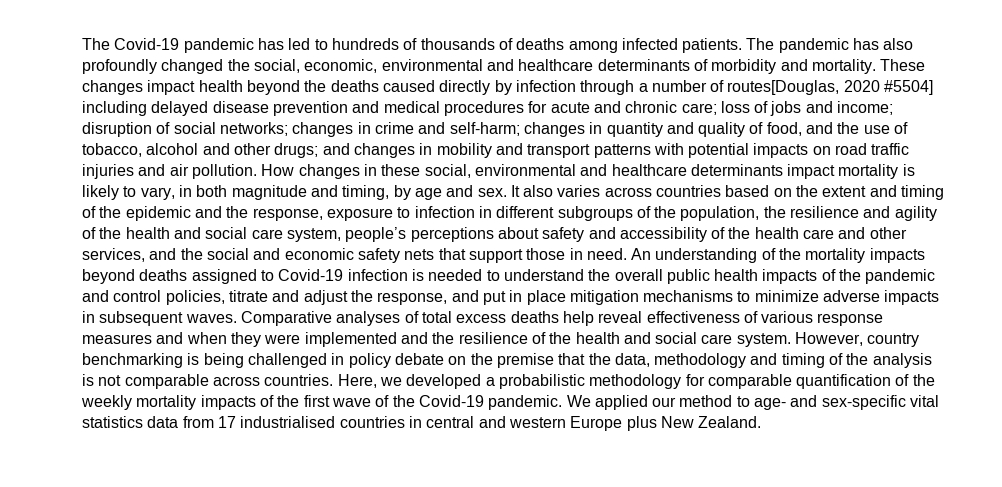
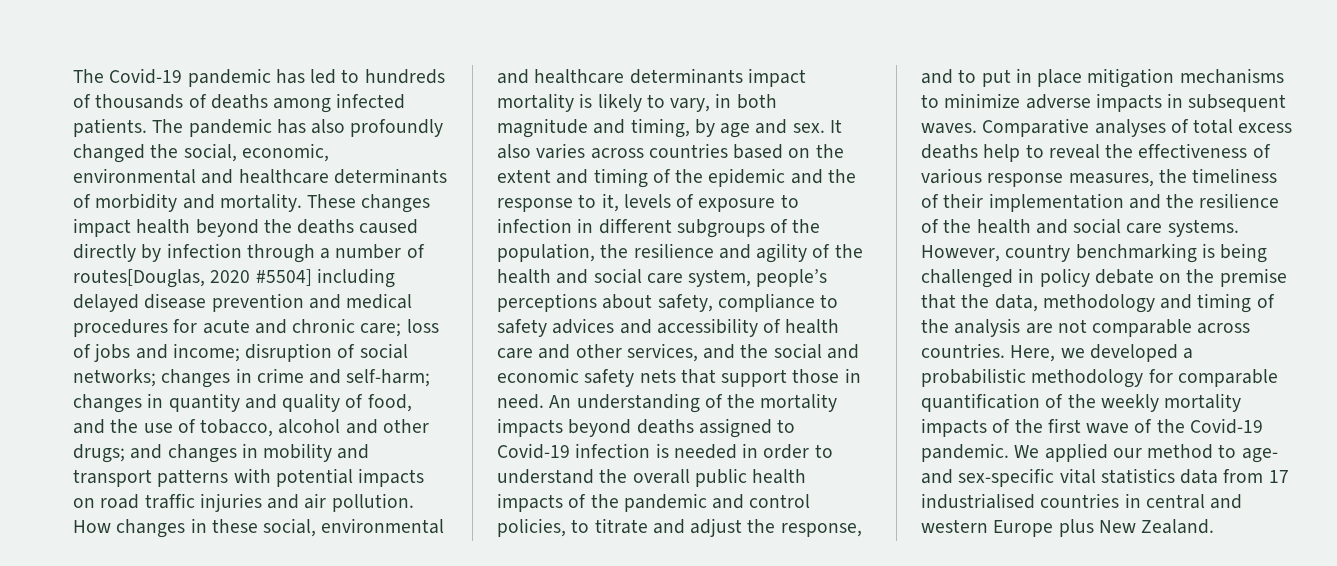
- It also varies across countries based on the extent and timing of the epidemic and the response, exposure to infection in different subgroups of the population, the resilience and agility of the health and social care system, people’s perceptions about safety and accessibility of the health care and other services, and the social and economic safety nets that support those in need.
+ It also varies across countries based on the extent and timing of the epidemic and the response to it, levels of exposure to infection in different subgroups of the population, the resilience and agility of the health and social care system, people’s perceptions about safety, compliance to safety advices and accessibility of health care and other services, and the social and economic safety nets that support those in need.
- An understanding of the mortality impacts beyond deaths assigned to Covid-19 infection is needed to understand the overall public health impacts of the pandemic and control policies, titrate and adjust the response, and put in place mitigation mechanisms to minimize adverse impacts in subsequent waves.
+ An understanding of the mortality impacts beyond deaths assigned to Covid-19 infection is needed in order to understand the overall public health impacts of the pandemic and control policies, to titrate and adjust the response, and to put in place mitigation mechanisms to minimize adverse impacts in subsequent waves.
- Comparative analyses of total excess deaths help reveal effectiveness of various response measures and when they were implemented and the resilience of the health and social care system.
+ Comparative analyses of total excess deaths help to reveal the effectiveness of various response measures, the timeliness of their implementation and the resilience of the health and social care systems.
- However, country benchmarking is being challenged in policy debate on the premise that the data, methodology and timing of the analysis is not comparable across countries.
+ However, country benchmarking is being challenged in policy debate on the premise that the data, methodology and timing of the analysis are not comparable across countries.

